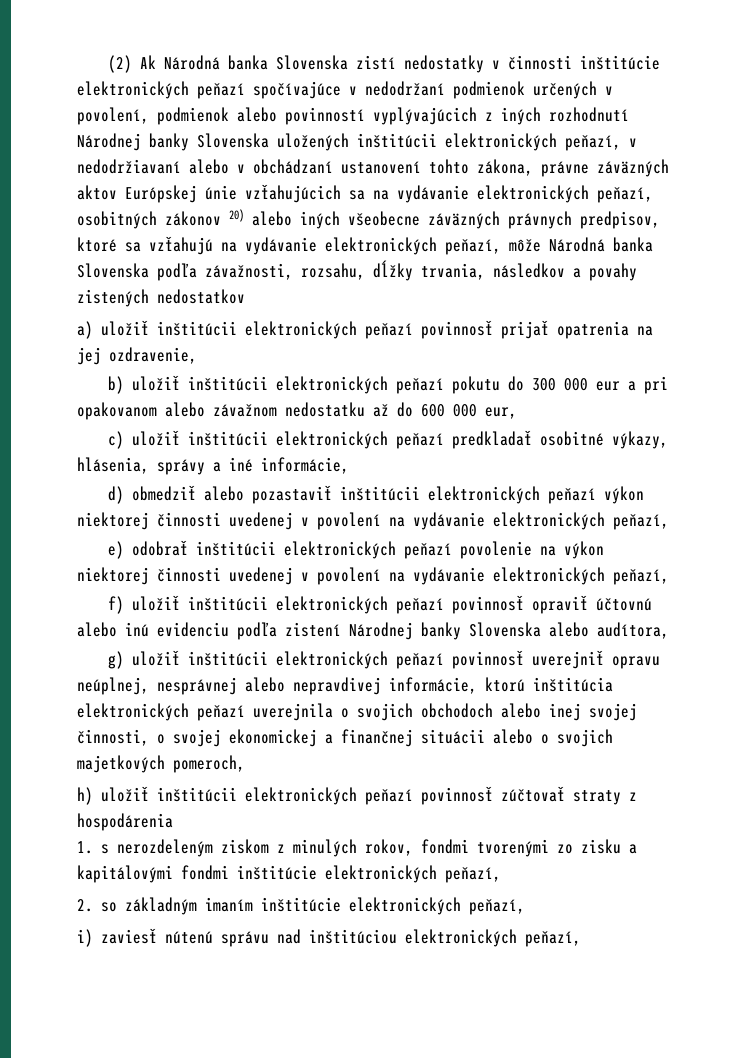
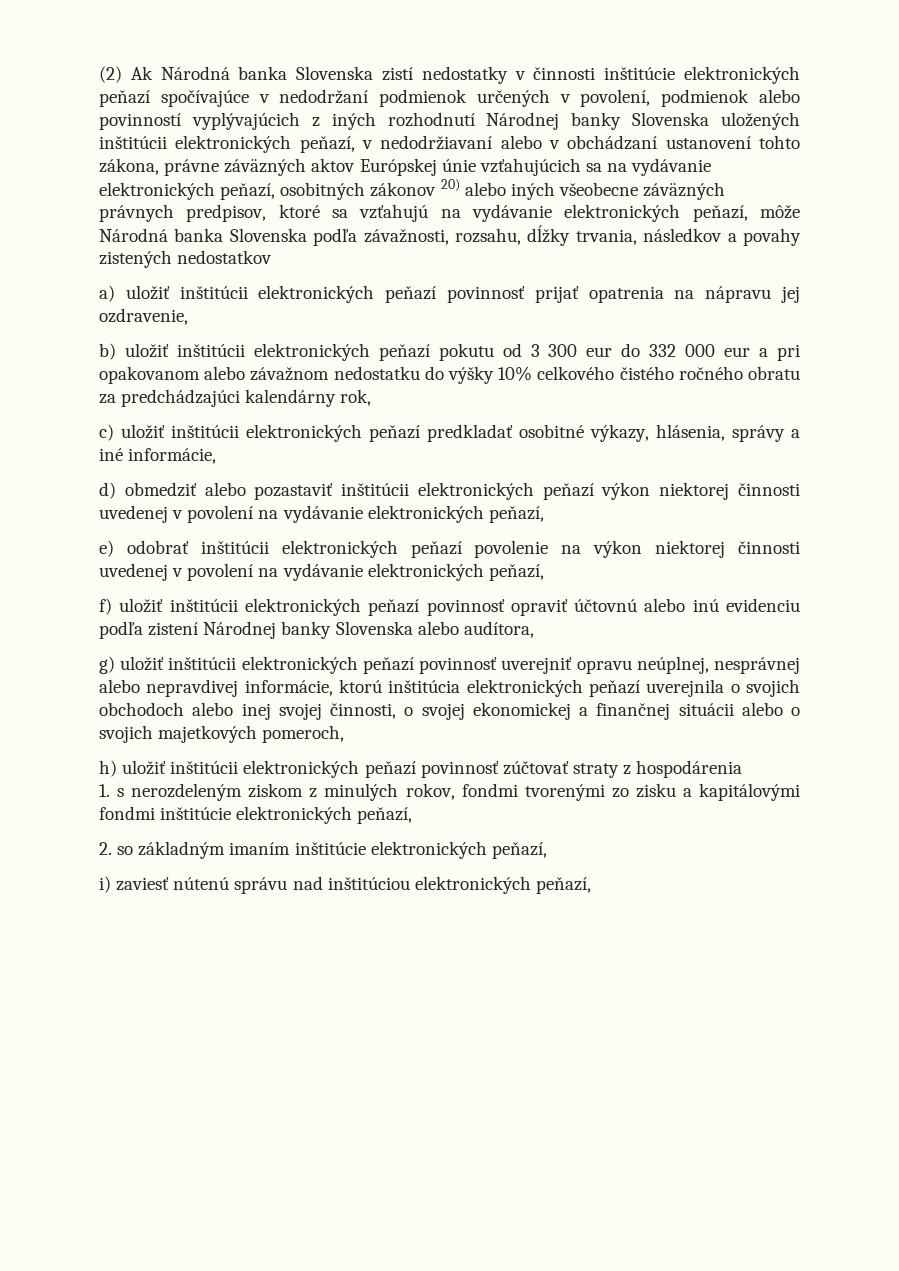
- a) uložiť inštitúcii elektronických peňazí povinnosť prijať opatrenia na jej ozdravenie,
+ a) uložiť inštitúcii elektronických peňazí povinnosť prijať opatrenia na nápravu jej ozdravenie,
- b) uložiť inštitúcii elektronických peňazí pokutu do 300 000 eur a pri opakovanom alebo závažnom nedostatku až do 600 000 eur,
+ b) uložiť inštitúcii elektronických peňazí pokutu od 3 300 eur do 332 000 eur a pri opakovanom alebo závažnom nedostatku do výšky 10% celkového čistého ročného obratu za predchádzajúci kalendárny rok,

